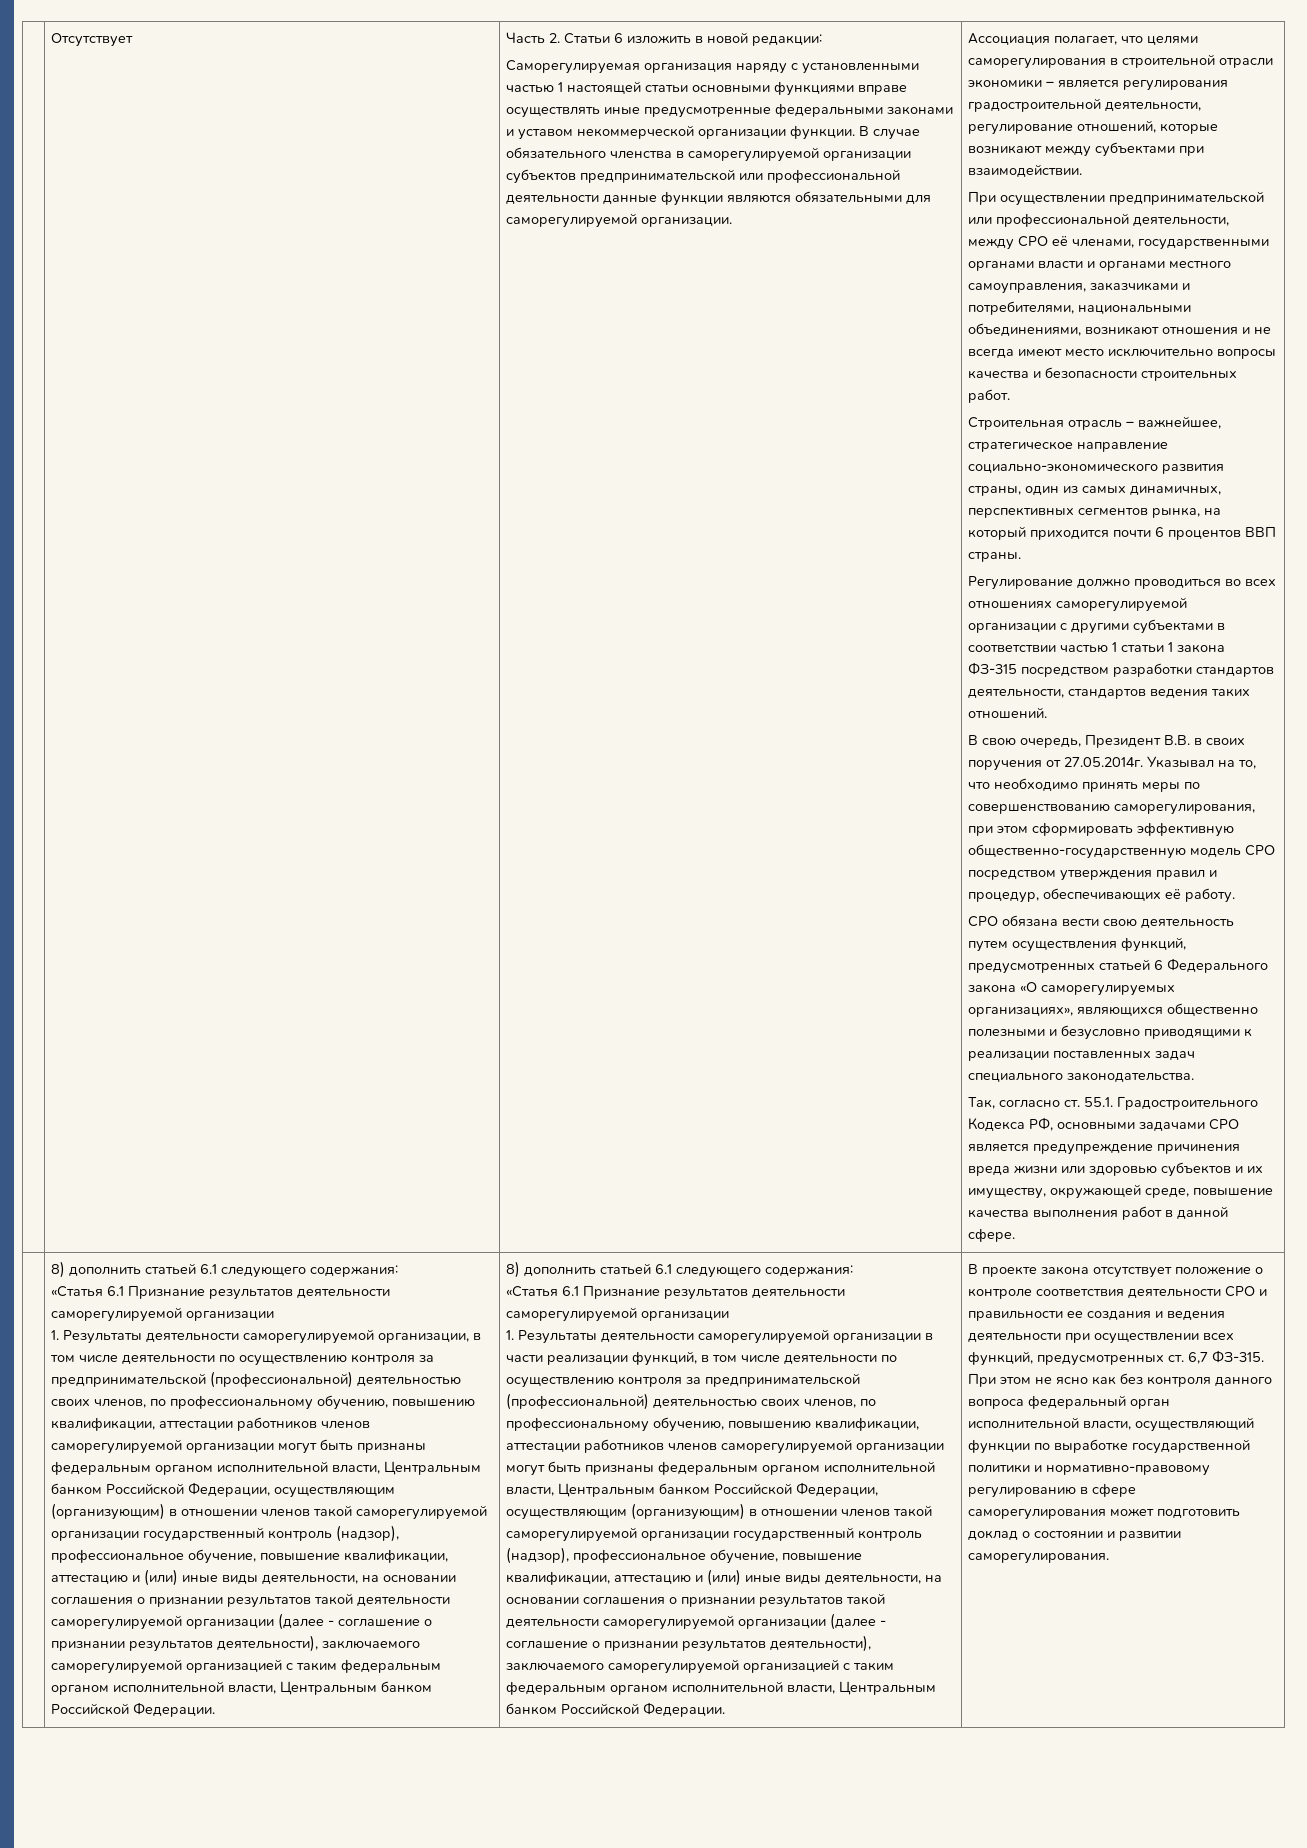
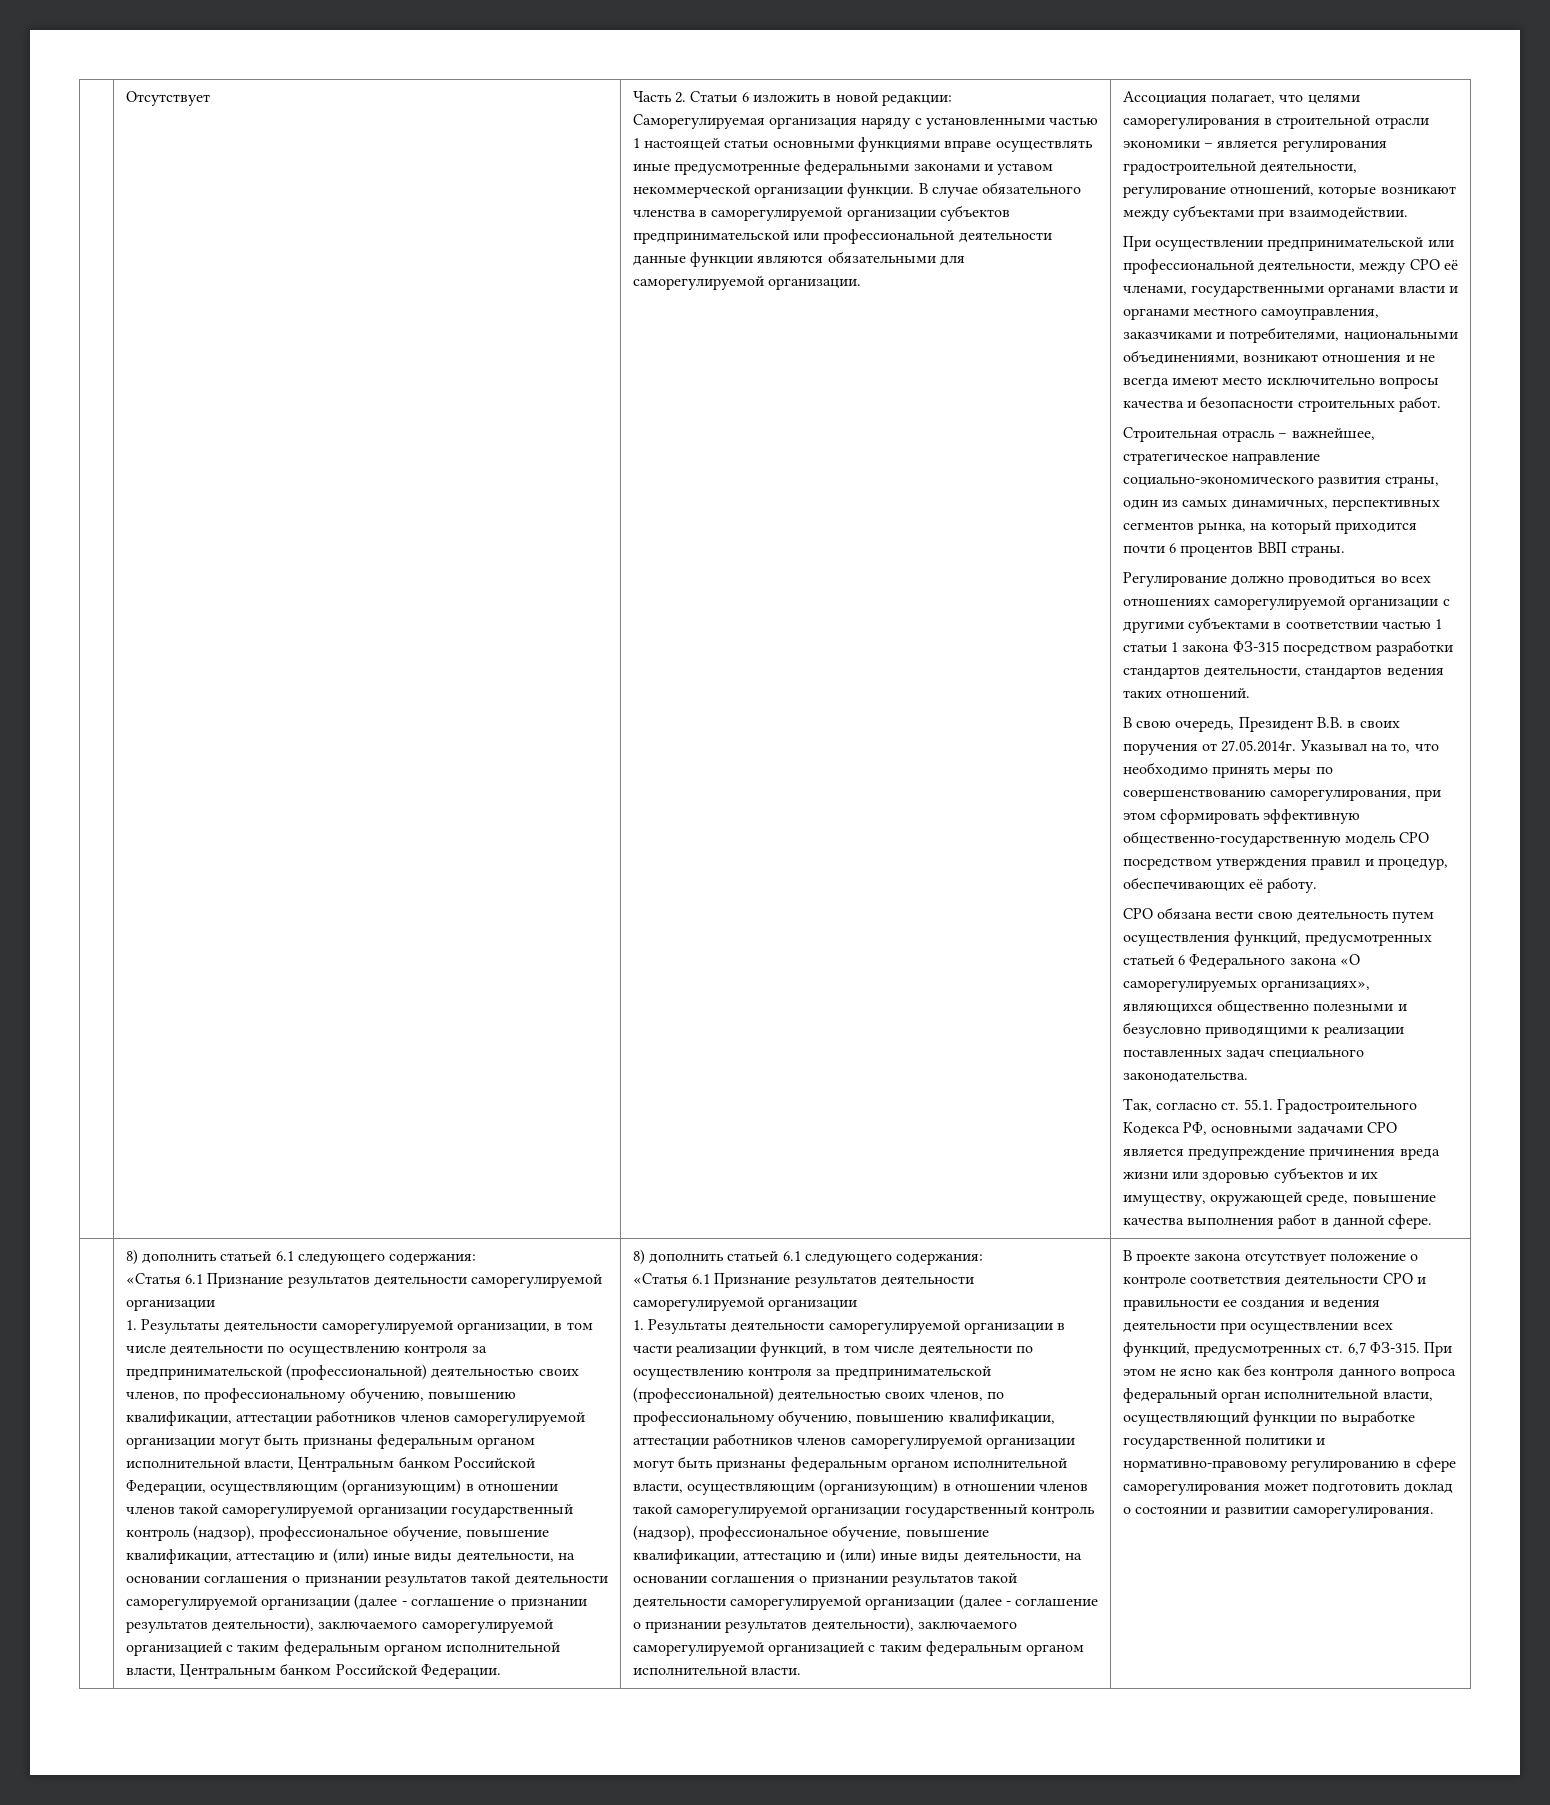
- 1. Результаты деятельности саморегулируемой организации в части реализации функций, в том числе деятельности по осуществлению контроля за предпринимательской (профессиональной) деятельностью своих членов, по профессиональному обучению, повышению квалификации, аттестации работников членов саморегулируемой организации могут быть признаны федеральным органом исполнительной власти, Центральным банком Российской Федерации, осуществляющим (организующим) в отношении членов такой саморегулируемой организации государственный контроль (надзор), профессиональное обучение, повышение квалификации, аттестацию и (или) иные виды деятельности, на основании соглашения о признании результатов такой деятельности саморегулируемой организации (далее - соглашение о признании результатов деятельности), заключаемого саморегулируемой организацией с таким федеральным органом исполнительной власти, Центральным банком Российской Федерации.
+ 1. Результаты деятельности саморегулируемой организации в части реализации функций, в том числе деятельности по осуществлению контроля за предпринимательской (профессиональной) деятельностью своих членов, по профессиональному обучению, повышению квалификации, аттестации работников членов саморегулируемой организации могут быть признаны федеральным органом исполнительной власти, осуществляющим (организующим) в отношении членов такой саморегулируемой организации государственный контроль (надзор), профессиональное обучение, повышение квалификации, аттестацию и (или) иные виды деятельности, на основании соглашения о признании результатов такой деятельности саморегулируемой организации (далее - соглашение о признании результатов деятельности), заключаемого саморегулируемой организацией с таким федеральным органом исполнительной власти.

